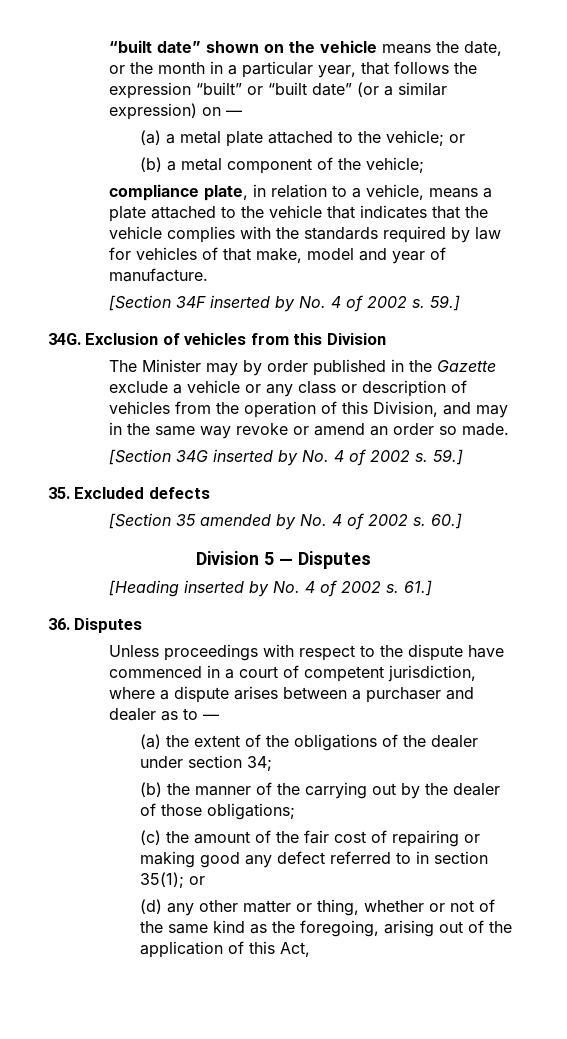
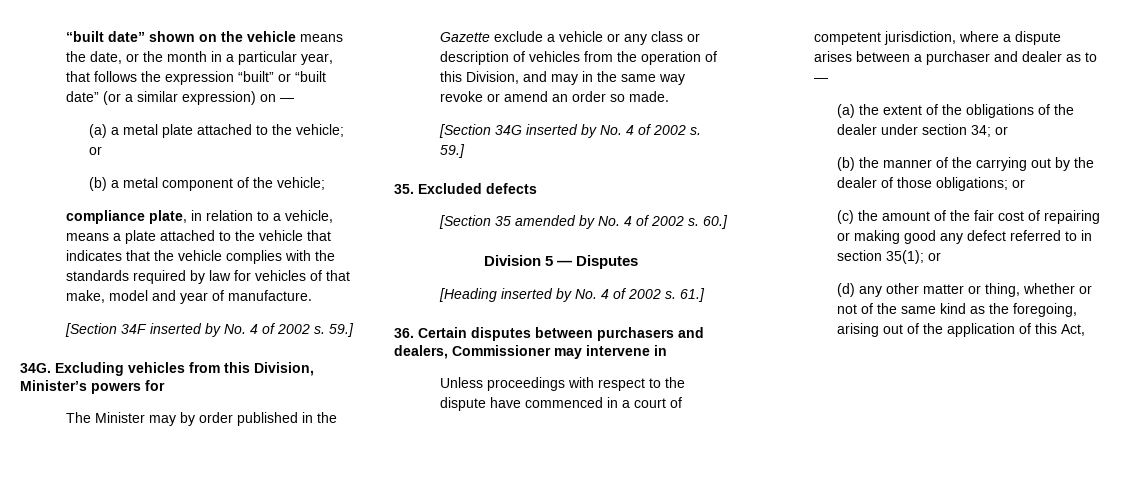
- Exclusion of vehicles from this Division
+ Excluding vehicles from this Division, Minister’s powers for
- 36. Disputes
+ 36. Certain disputes between purchasers and dealers, Commissioner may intervene in
- (a) the extent of the obligations of the dealer under section 34;
+ (a) the extent of the obligations of the dealer under section 34; or
- (b) the manner of the carrying out by the dealer of those obligations;
+ (b) the manner of the carrying out by the dealer of those obligations; or

